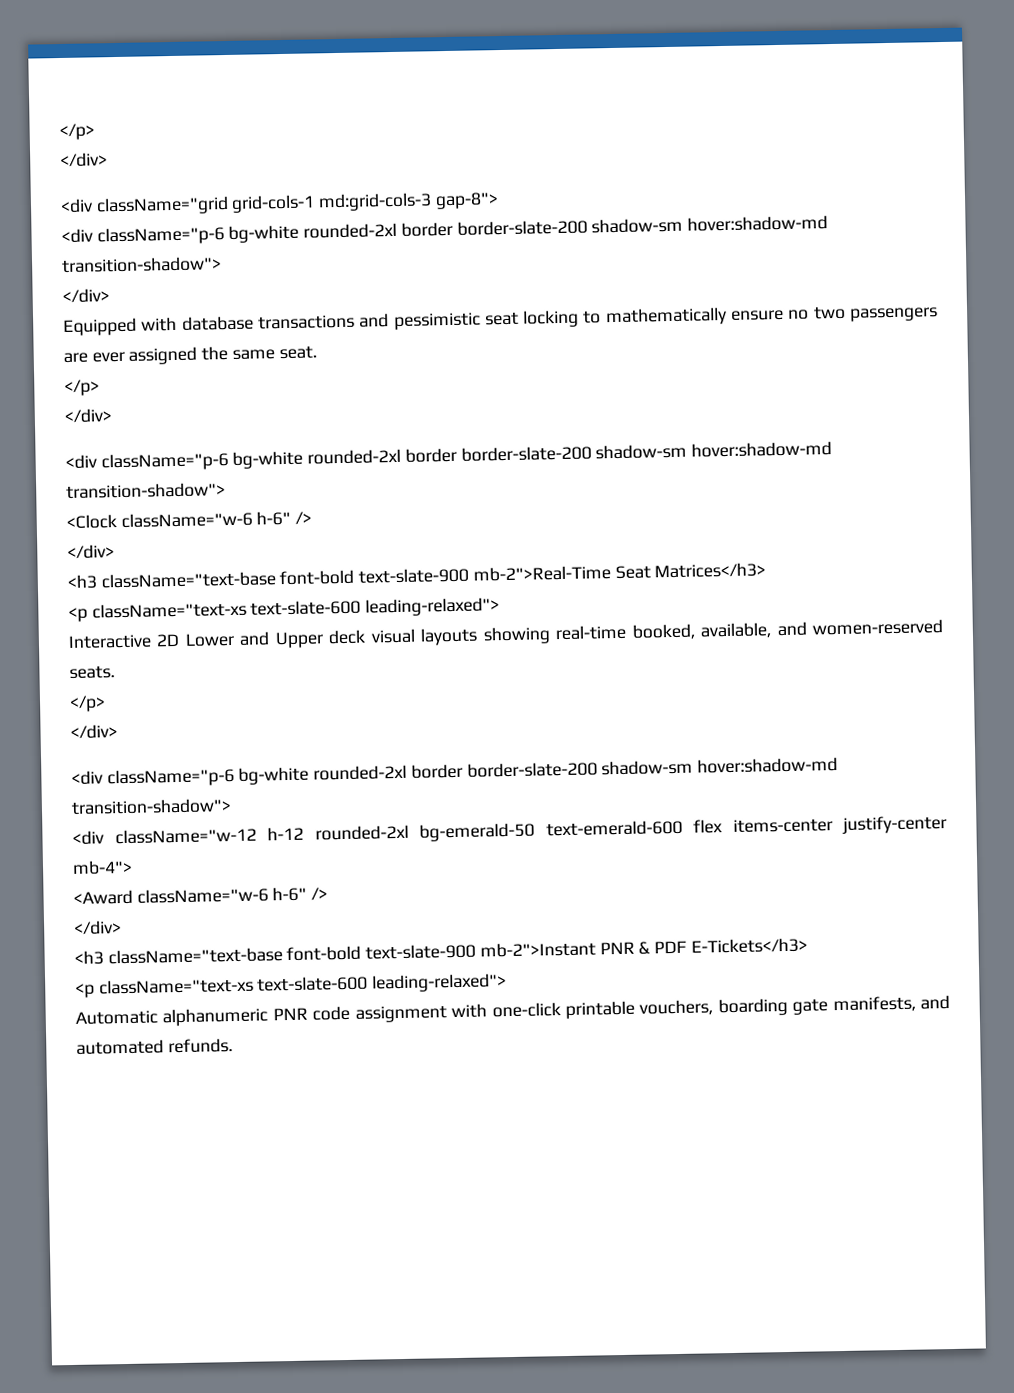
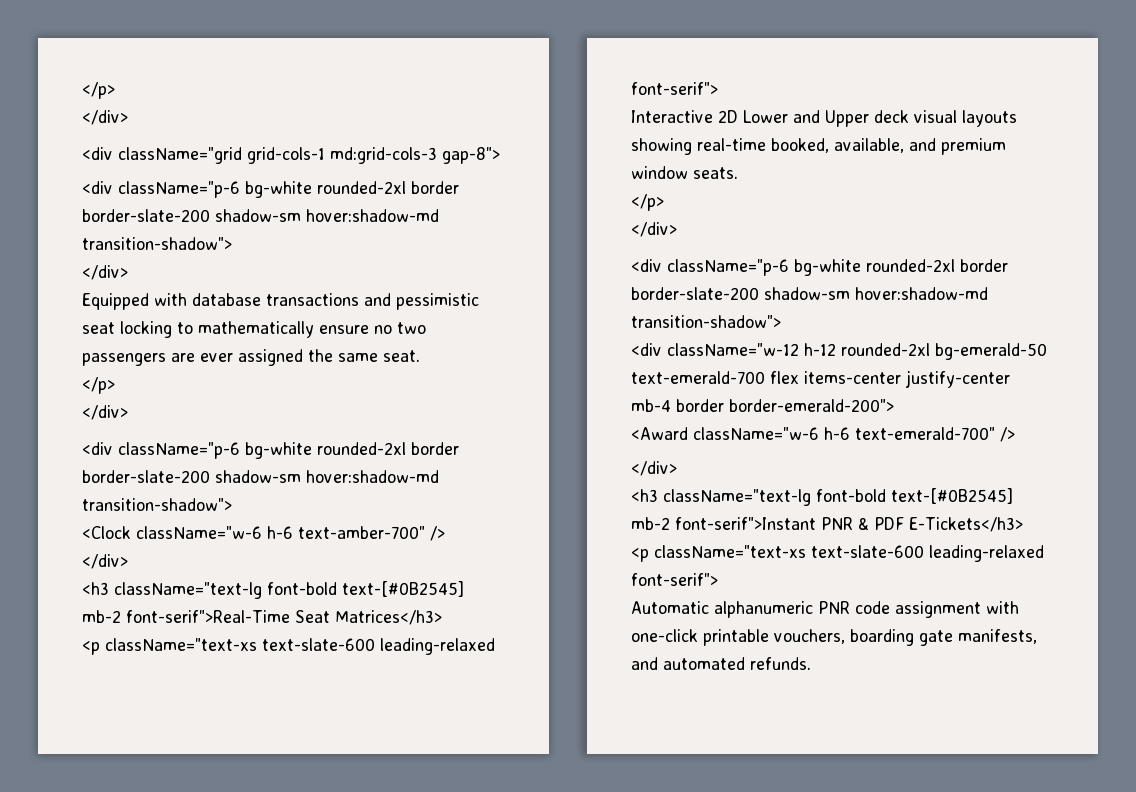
- <Clock className="w-6 h-6" />
+ <Clock className="w-6 h-6 text-amber-700" />
  </div>
- <h3 className="text-base font-bold text-slate-900 mb-2">Real-Time Seat Matrices</h3>
- <p className="text-xs text-slate-600 leading-relaxed">
+ <h3 className="text-lg font-bold text-[#0B2545] mb-2 font-serif">Real-Time Seat Matrices</h3>
+ <p className="text-xs text-slate-600 leading-relaxed font-serif">
- Interactive 2D Lower and Upper deck visual layouts showing real-time booked, available, and women-reserved seats.
+ Interactive 2D Lower and Upper deck visual layouts showing real-time booked, available, and premium window seats.
- <div className="w-12 h-12 rounded-2xl bg-emerald-50 text-emerald-600 flex items-center justify-center mb-4">
+ <div className="w-12 h-12 rounded-2xl bg-emerald-50 text-emerald-700 flex items-center justify-center mb-4 border border-emerald-200">
- <Award className="w-6 h-6" />
+ <Award className="w-6 h-6 text-emerald-700" />
  </div>
- <h3 className="text-base font-bold text-slate-900 mb-2">Instant PNR & PDF E-Tickets</h3>
- <p className="text-xs text-slate-600 leading-relaxed">
+ <h3 className="text-lg font-bold text-[#0B2545] mb-2 font-serif">Instant PNR & PDF E-Tickets</h3>
+ <p className="text-xs text-slate-600 leading-relaxed font-serif">

